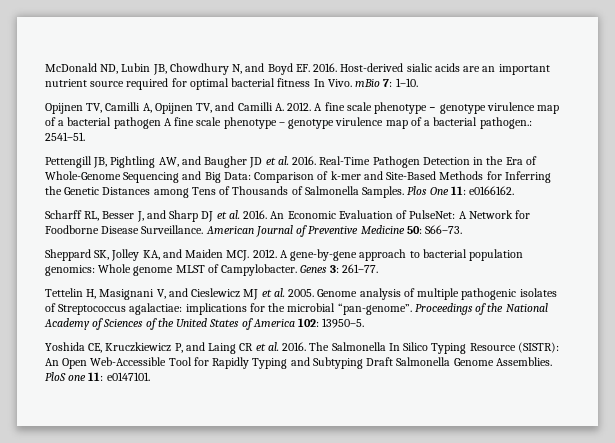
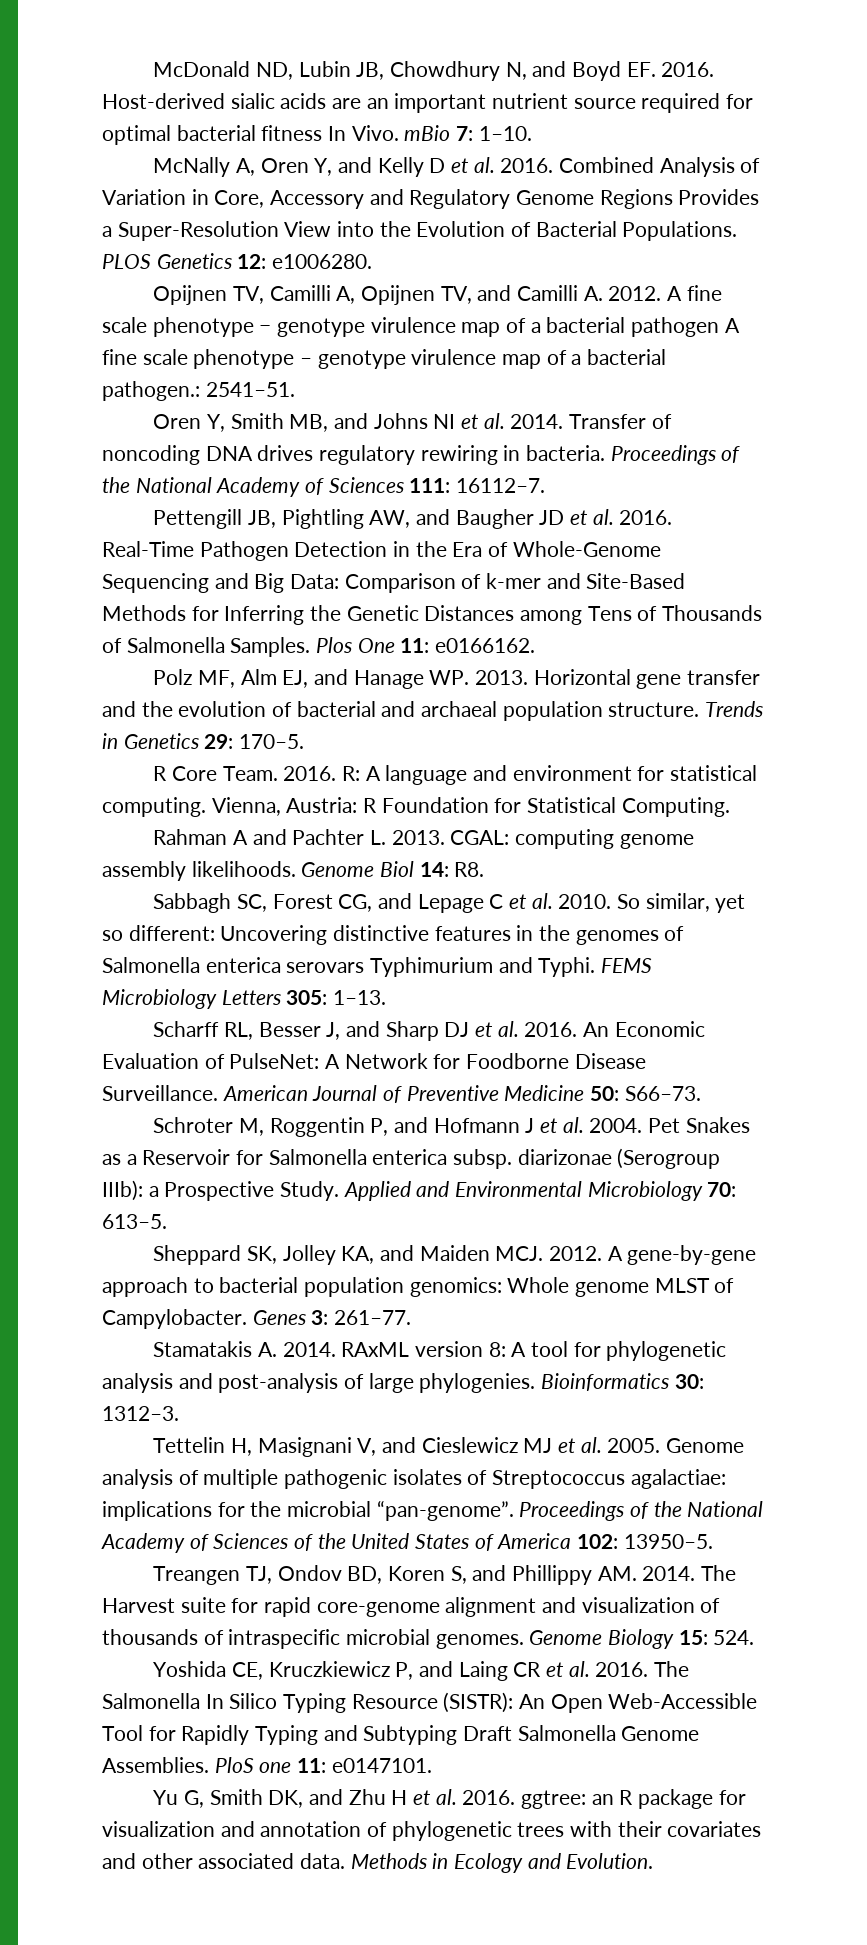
+ McNally A, Oren Y, and Kelly D et al. 2016. Combined Analysis of Variation in Core, Accessory and Regulatory Genome Regions Provides a Super-Resolution View into the Evolution of Bacterial Populations. PLOS Genetics 12: e1006280.
+ Oren Y, Smith MB, and Johns NI et al. 2014. Transfer of noncoding DNA drives regulatory rewiring in bacteria. Proceedings of the National Academy of Sciences 111: 16112–7.
+ Polz MF, Alm EJ, and Hanage WP. 2013. Horizontal gene transfer and the evolution of bacterial and archaeal population structure. Trends in Genetics 29: 170–5.
+ R Core Team. 2016. R: A language and environment for statistical computing. Vienna, Austria: R Foundation for Statistical Computing.
+ Rahman A and Pachter L. 2013. CGAL: computing genome assembly likelihoods. Genome Biol 14: R8.
+ Sabbagh SC, Forest CG, and Lepage C et al. 2010. So similar, yet so different: Uncovering distinctive features in the genomes of Salmonella enterica serovars Typhimurium and Typhi. FEMS Microbiology Letters 305: 1–13.
+ Schroter M, Roggentin P, and Hofmann J et al. 2004. Pet Snakes as a Reservoir for Salmonella enterica subsp. diarizonae (Serogroup IIIb): a Prospective Study. Applied and Environmental Microbiology 70: 613–5.
+ Stamatakis A. 2014. RAxML version 8: A tool for phylogenetic analysis and post-analysis of large phylogenies. Bioinformatics 30: 1312–3.
+ Treangen TJ, Ondov BD, Koren S, and Phillippy AM. 2014. The Harvest suite for rapid core-genome alignment and visualization of thousands of intraspecific microbial genomes. Genome Biology 15: 524.
+ Yu G, Smith DK, and Zhu H et al. 2016. ggtree: an R package for visualization and annotation of phylogenetic trees with their covariates and other associated data. Methods in Ecology and Evolution.

